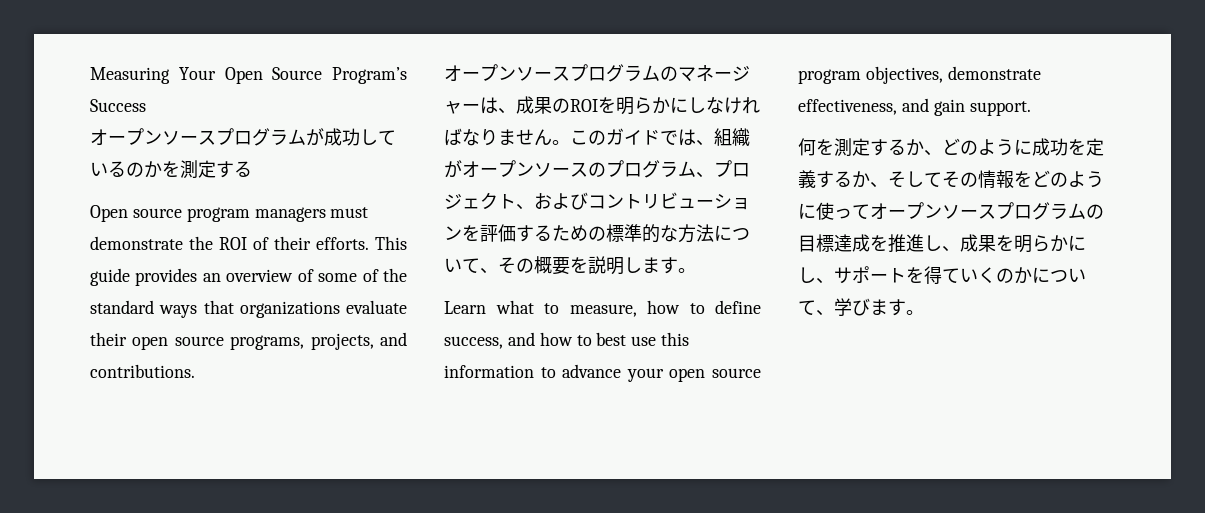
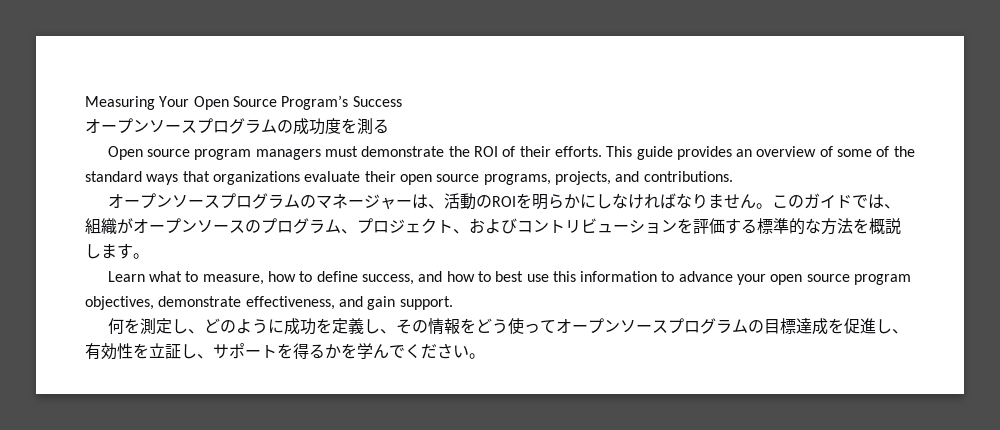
- オープンソースプログラムが成功しているのかを測定する
+ オープンソースプログラムの成功度を測る
- オープンソースプログラムのマネージャーは、成果のROIを明らかにしなければなりません。
+ オープンソースプログラムのマネージャーは、活動のROIを明らかにしなければなりません。
- このガイドでは、組織がオープンソースのプログラム、プロジェクト、およびコントリビューションを評価するための標準的な方法について、その概要を説明します。
+ このガイドでは、組織がオープンソースのプログラム、プロジェクト、およびコントリビューションを評価する標準的な方法を概説します。
- 何を測定するか、どのように成功を定義するか、そしてその情報をどのように使ってオープンソースプログラムの目標達成を推進し、成果を明らかにし、サポートを得ていくのかについて、学びます。
+ 何を測定し、どのように成功を定義し、その情報をどう使ってオープンソースプログラムの目標達成を促進し、有効性を立証し、サポートを得るかを学んでください。

